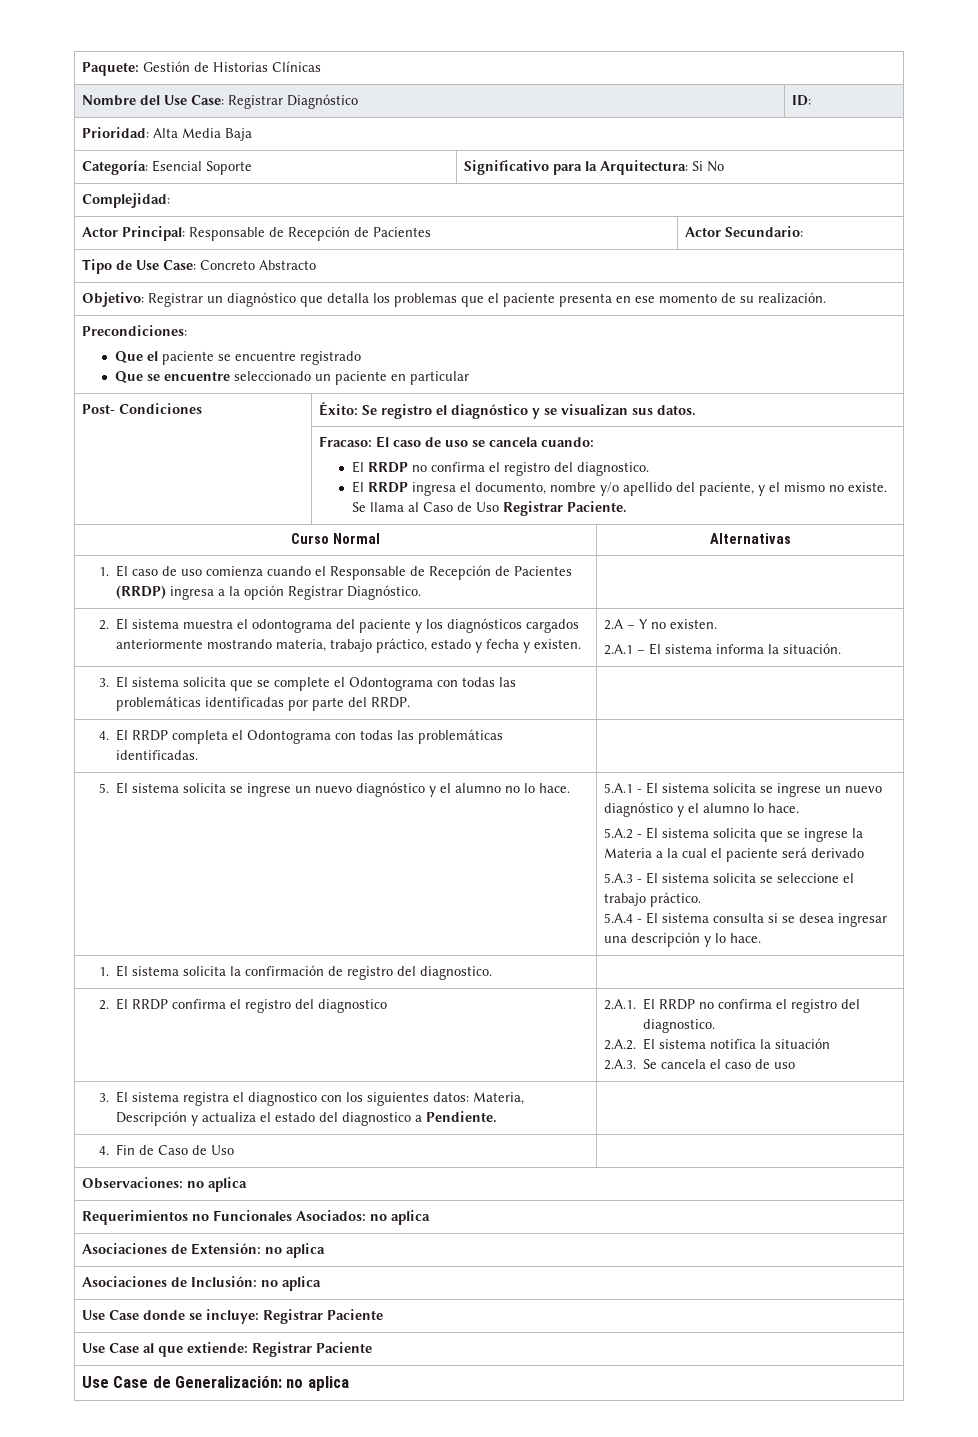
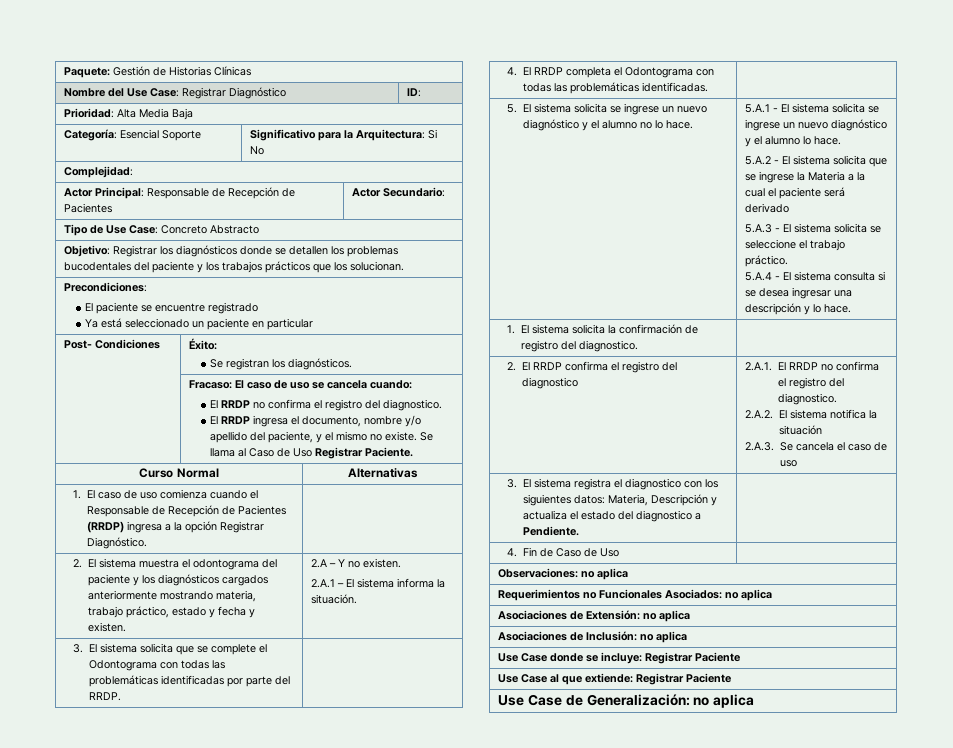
- Objetivo: Registrar un diagnóstico que detalla los problemas que el paciente presenta en ese momento de su realización.
+ Objetivo: Registrar los diagnósticos donde se detallen los problemas bucodentales del paciente y los trabajos prácticos que los solucionan.
  Precondiciones:
- Que el paciente se encuentre registrado
- Que se encuentre seleccionado un paciente en particular
+ El paciente se encuentre registrado
+ Ya está seleccionado un paciente en particular
- Post- Condiciones | Éxito: Se registro el diagnóstico y se visualizan sus datos.
+ Post- Condiciones | Éxito:
+ Se registran los diagnósticos.

